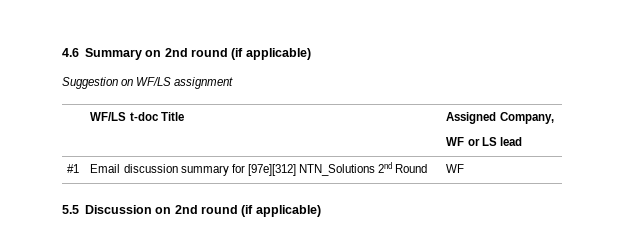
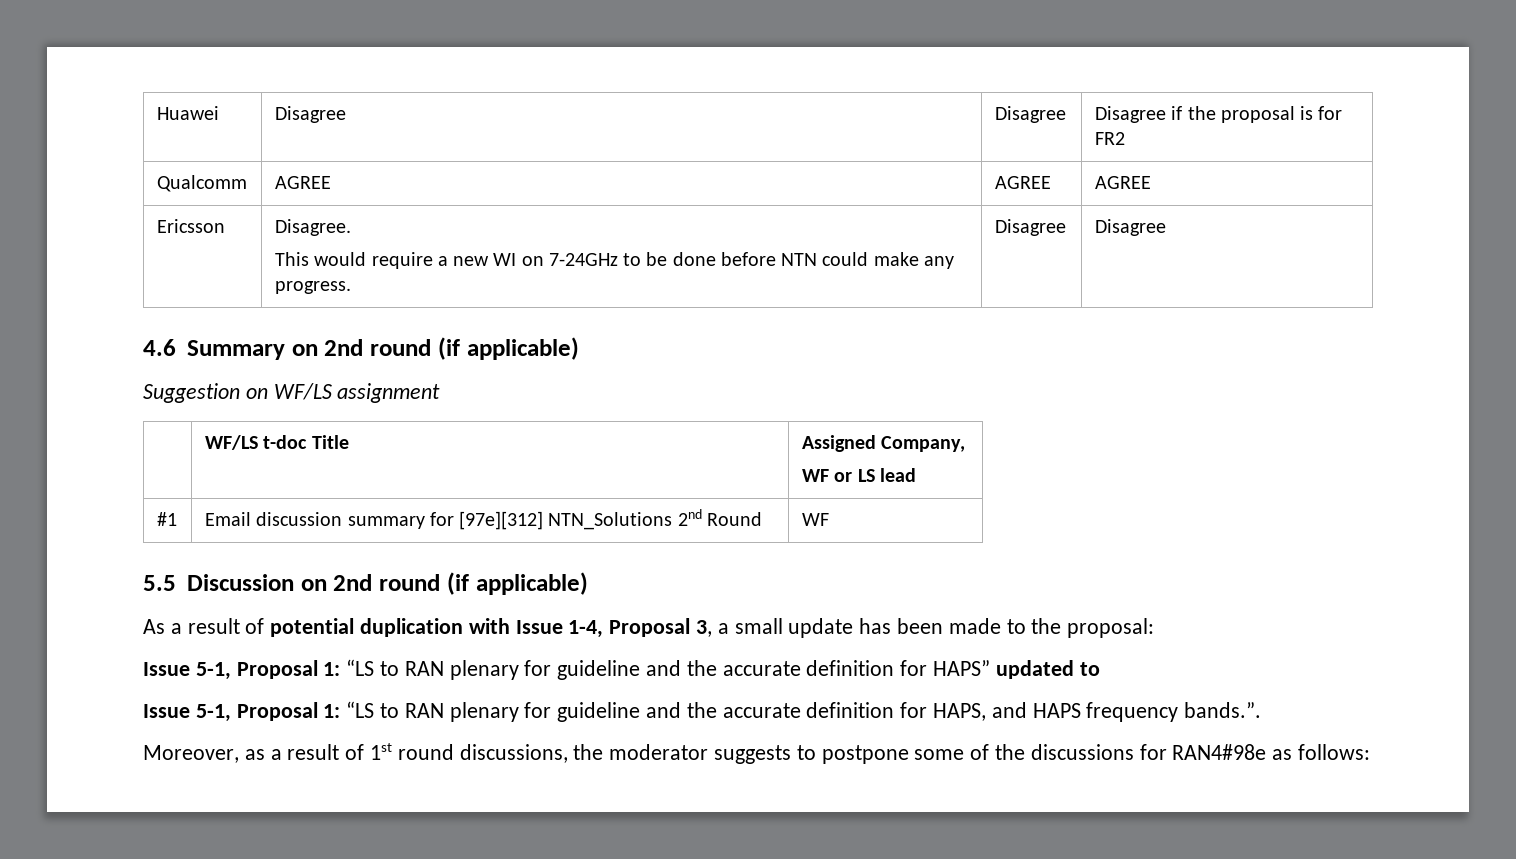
+ Huawei | Disagree | Disagree | Disagree if the proposal is for FR2
+ Qualcomm | AGREE | AGREE | AGREE
+ Ericsson | Disagree.
+ This would require a new WI on 7-24GHz to be done before NTN could make any progress. | Disagree | Disagree
+ As a result of potential duplication with Issue 1-4, Proposal 3, a small update has been made to the proposal:
+ Issue 5-1, Proposal 1: “LS to RAN plenary for guideline and the accurate definition for HAPS” updated to
+ Issue 5-1, Proposal 1: “LS to RAN plenary for guideline and the accurate definition for HAPS, and HAPS frequency bands.”.
+ Moreover, as a result of 1st round discussions, the moderator suggests to postpone some of the discussions for RAN4#98e as follows:

